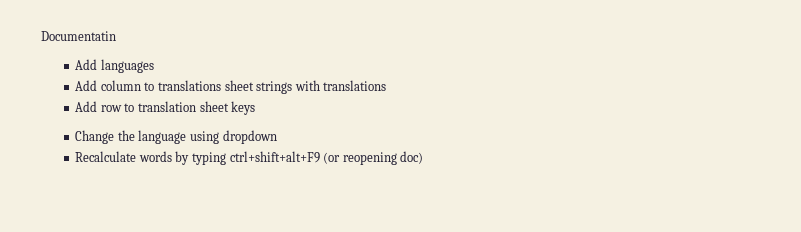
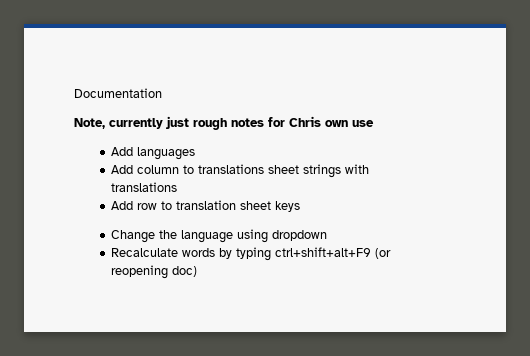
- Documentatin
+ Documentation
+ Note, currently just rough notes for Chris own use

